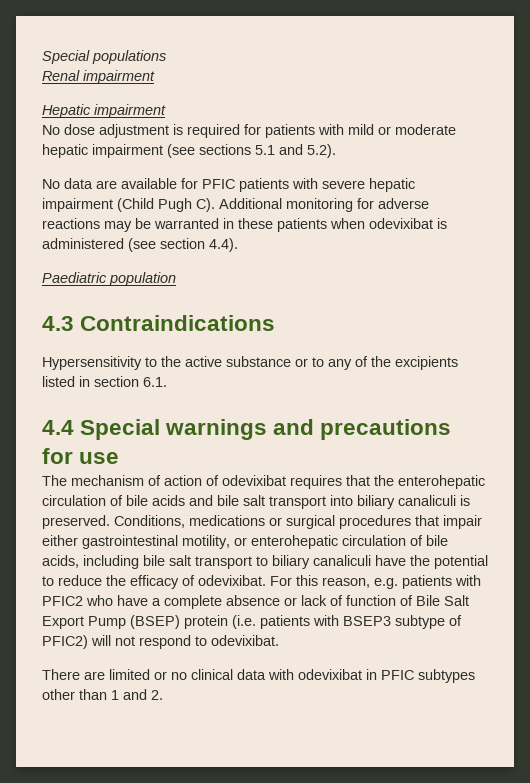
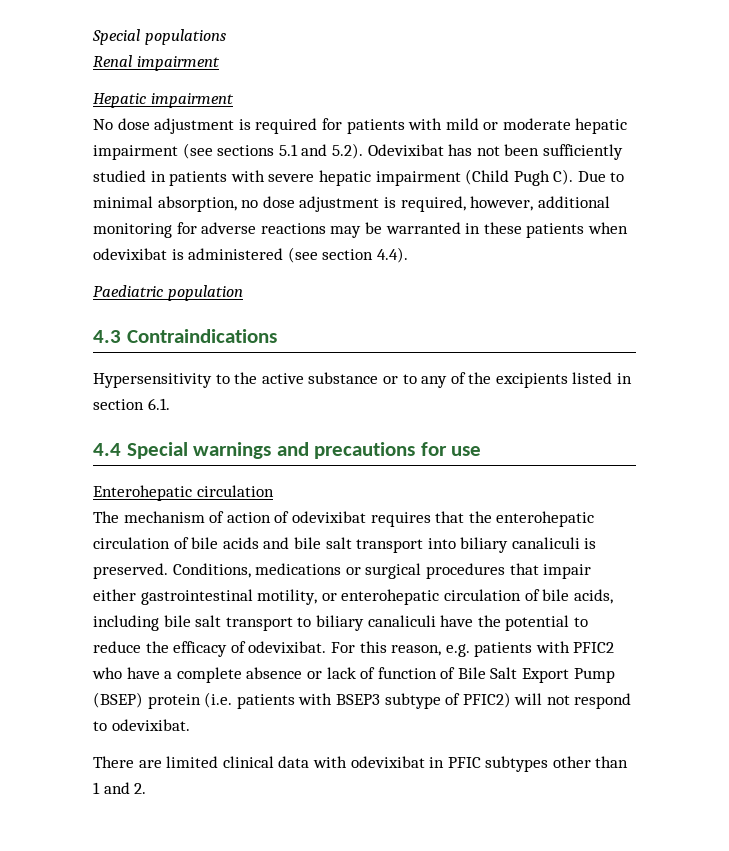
- No dose adjustment is required for patients with mild or moderate hepatic impairment (see sections 5.1 and 5.2).
- No data are available for PFIC patients with severe hepatic impairment (Child Pugh C). Additional monitoring for adverse reactions may be warranted in these patients when odevixibat is administered (see section 4.4).
+ No dose adjustment is required for patients with mild or moderate hepatic impairment (see sections 5.1 and 5.2). Odevixibat has not been sufficiently studied in patients with severe hepatic impairment (Child Pugh C). Due to minimal absorption, no dose adjustment is required, however, additional monitoring for adverse reactions may be warranted in these patients when odevixibat is administered (see section 4.4).
+ Enterohepatic circulation
- There are limited or no clinical data with odevixibat in PFIC subtypes other than 1 and 2.
+ There are limited clinical data with odevixibat in PFIC subtypes other than 1 and 2.

